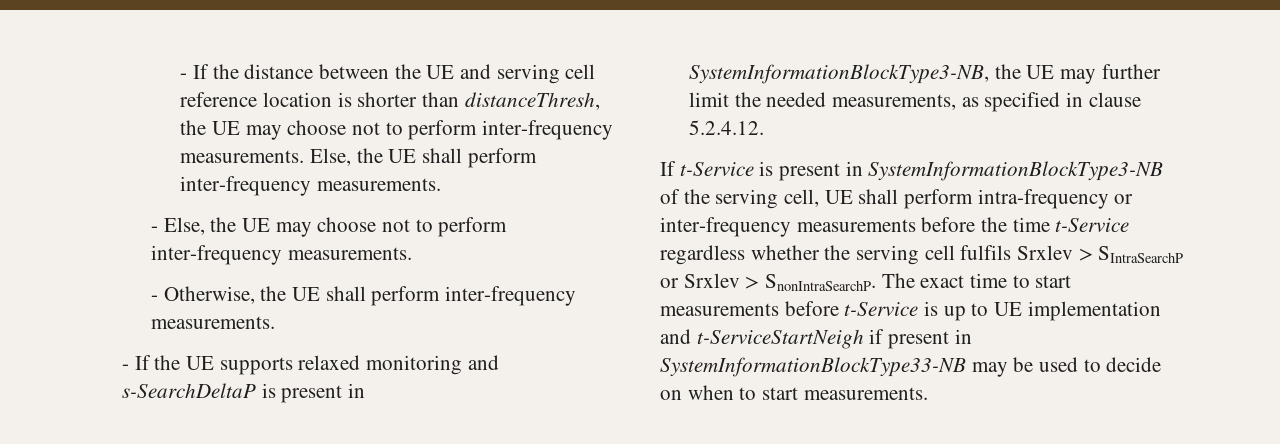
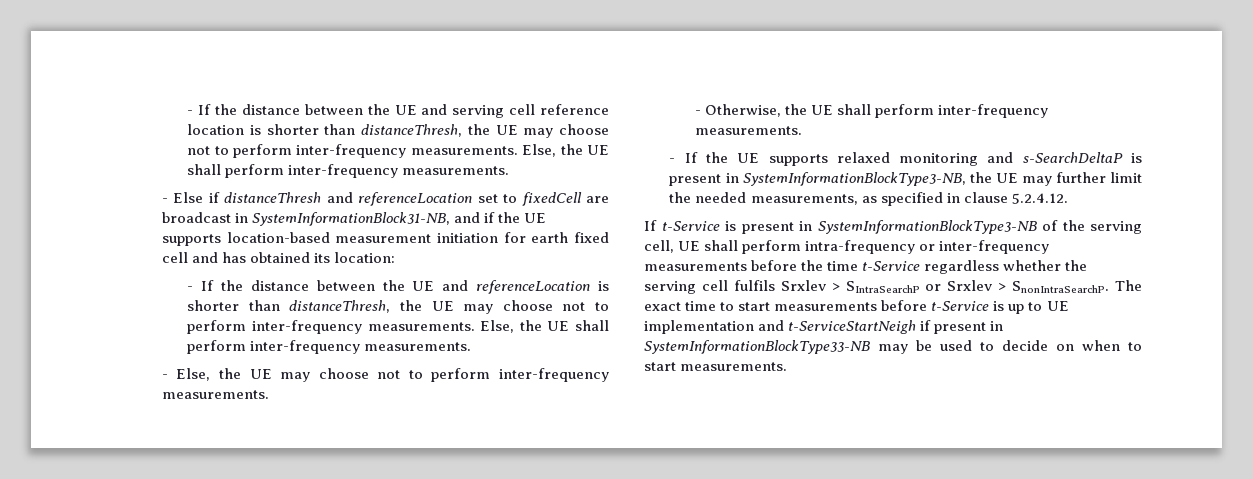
+ - Else if distanceThresh and referenceLocation set to fixedCell are broadcast in SystemInformationBlock31-NB, and if the UE supports location-based measurement initiation for earth fixed cell and has obtained its location:
+ - If the distance between the UE and referenceLocation is shorter than distanceThresh, the UE may choose not to perform inter-frequency measurements. Else, the UE shall perform inter-frequency measurements.

